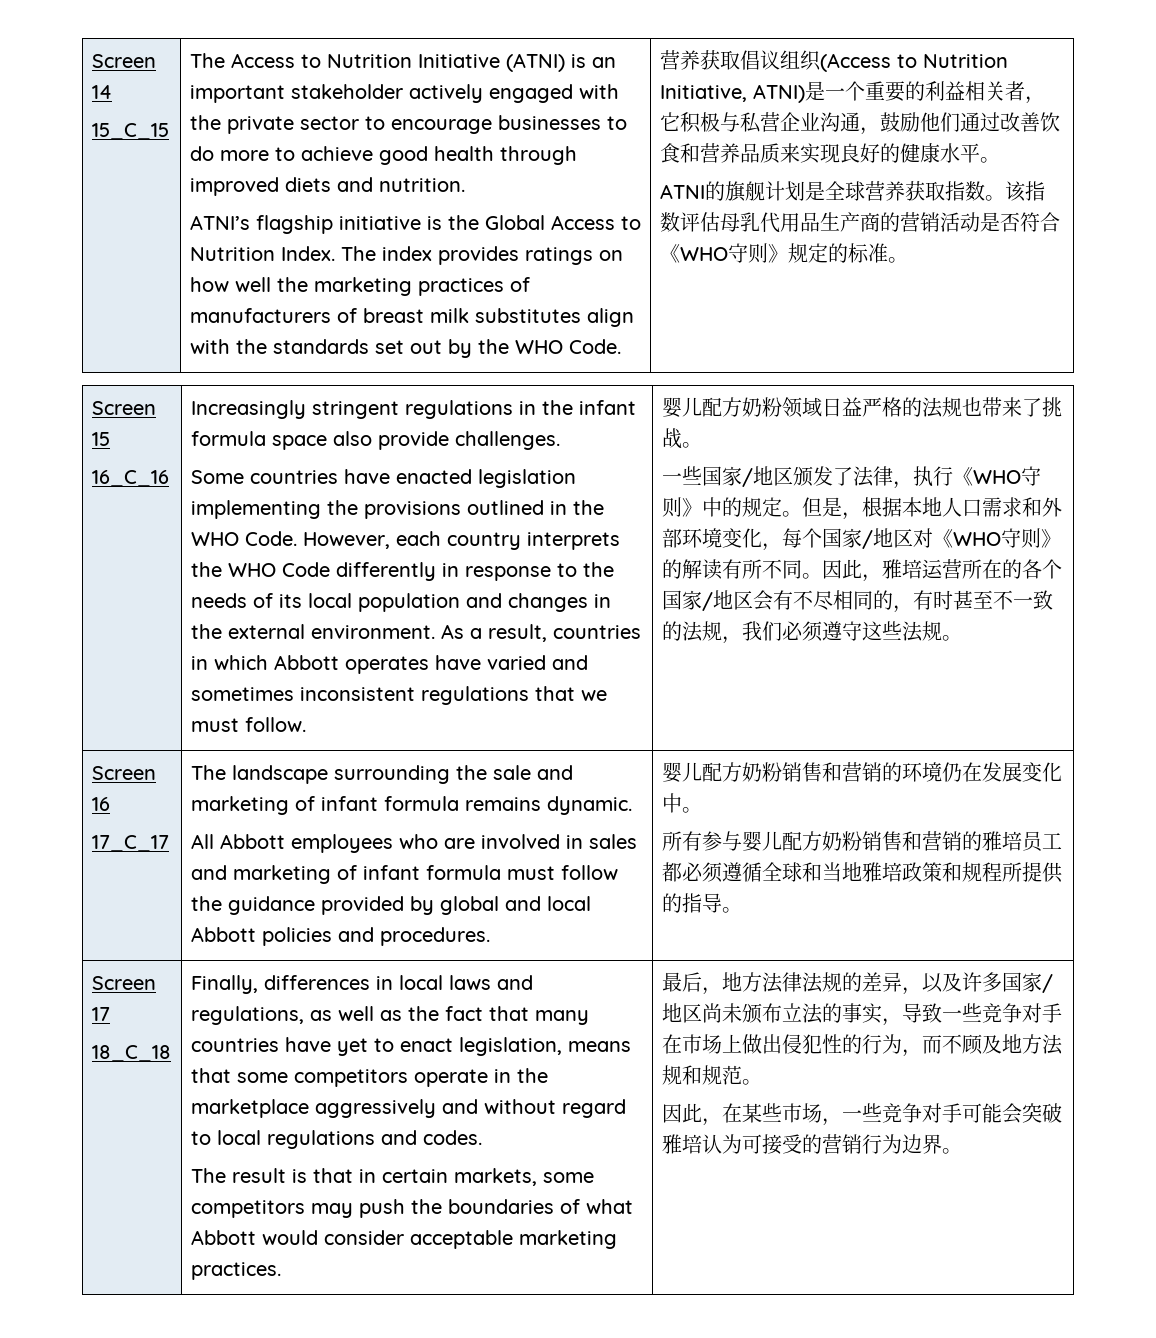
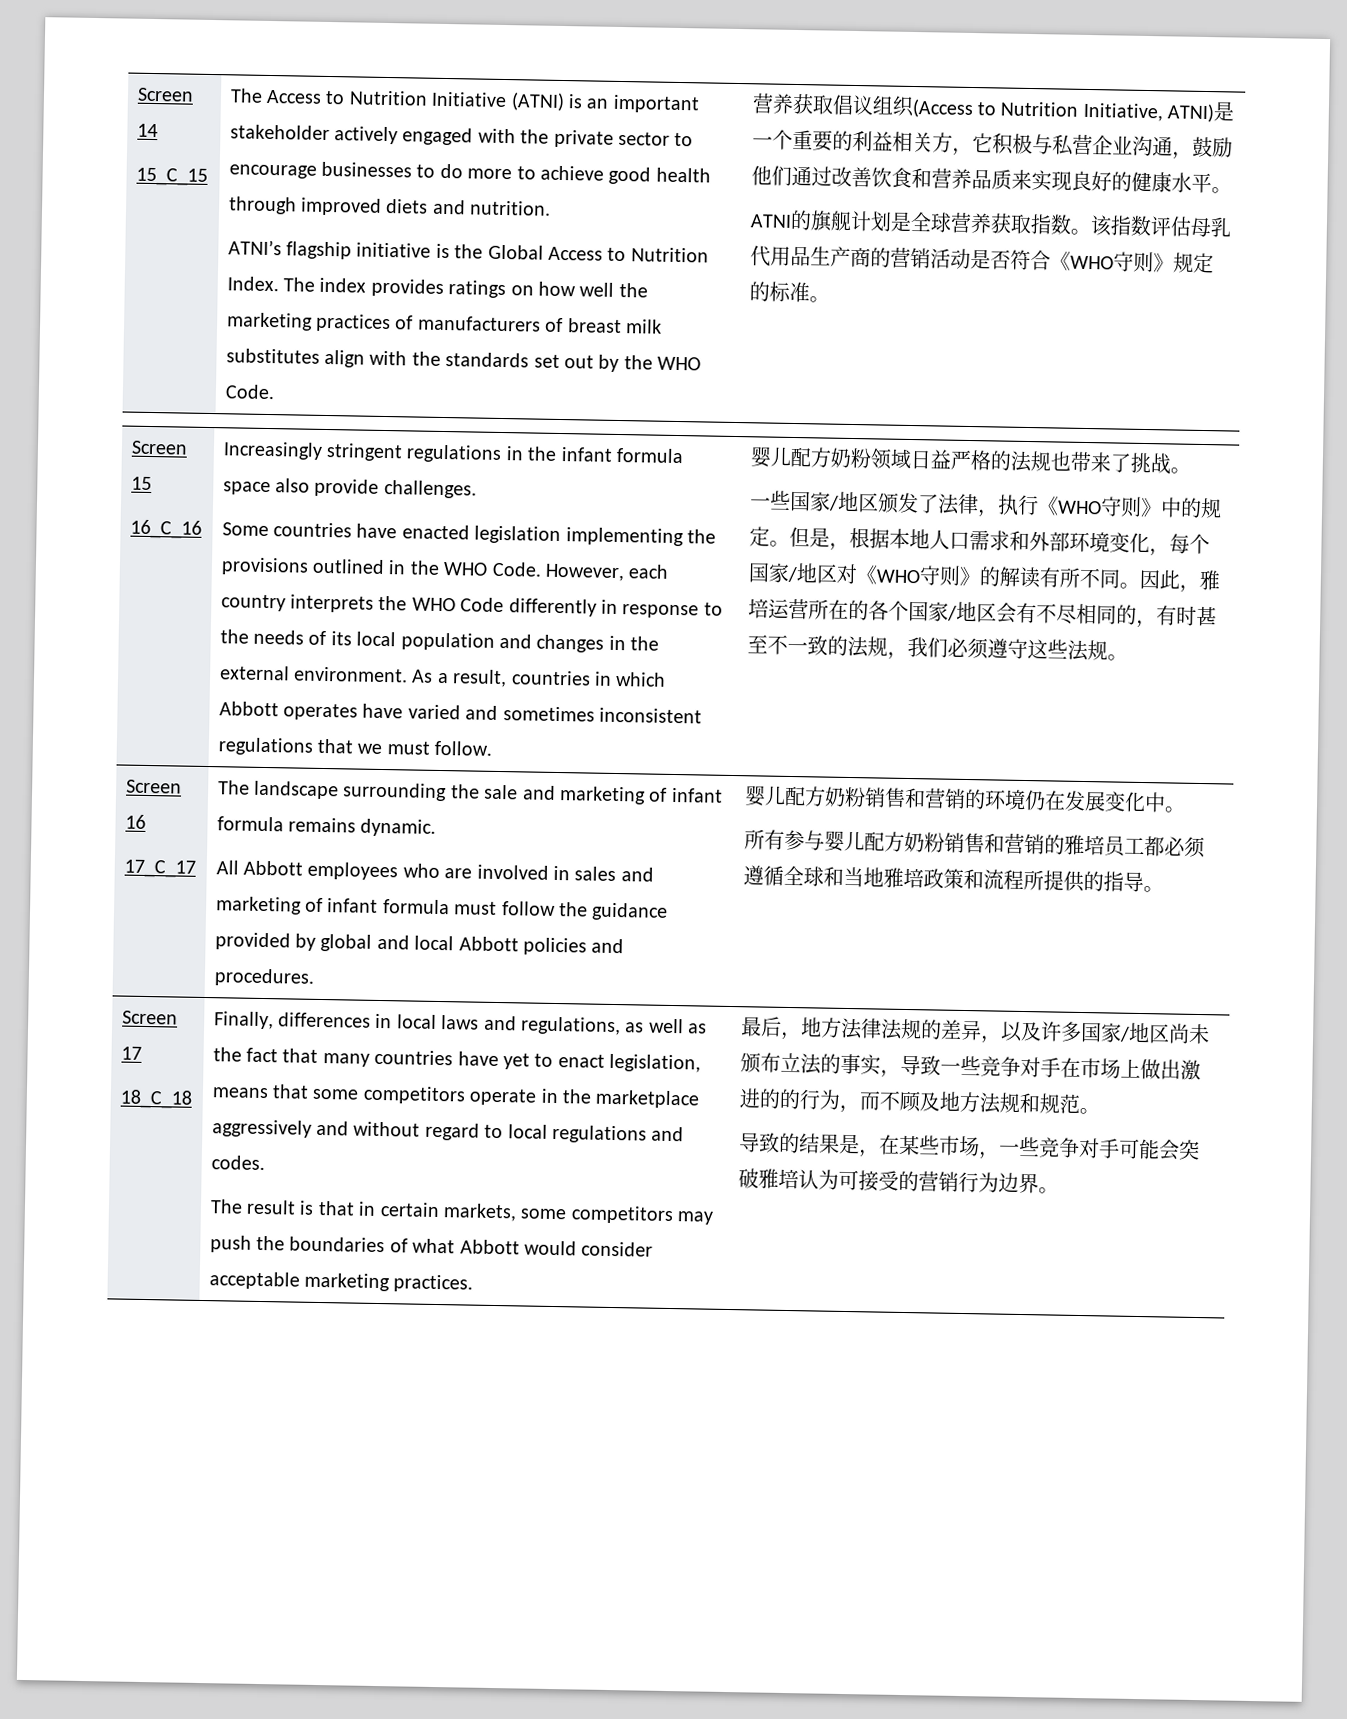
- 营养获取倡议组织(Access to Nutrition Initiative, ATNI)是一个重要的利益相关者，它积极与私营企业沟通，鼓励他们通过改善饮食和营养品质来实现良好的健康水平。
+ 营养获取倡议组织(Access to Nutrition Initiative, ATNI)是一个重要的利益相关方，它积极与私营企业沟通，鼓励他们通过改善饮食和营养品质来实现良好的健康水平。
- 所有参与婴儿配方奶粉销售和营销的雅培员工都必须遵循全球和当地雅培政策和规程所提供的指导。
+ 所有参与婴儿配方奶粉销售和营销的雅培员工都必须遵循全球和当地雅培政策和流程所提供的指导。
- 最后，地方法律法规的差异，以及许多国家/地区尚未颁布立法的事实，导致一些竞争对手在市场上做出侵犯性的行为，而不顾及地方法规和规范。
+ 最后，地方法律法规的差异，以及许多国家/地区尚未颁布立法的事实，导致一些竞争对手在市场上做出激进的的行为，而不顾及地方法规和规范。
- 因此，在某些市场，一些竞争对手可能会突破雅培认为可接受的营销行为边界。
+ 导致的结果是，在某些市场，一些竞争对手可能会突破雅培认为可接受的营销行为边界。

